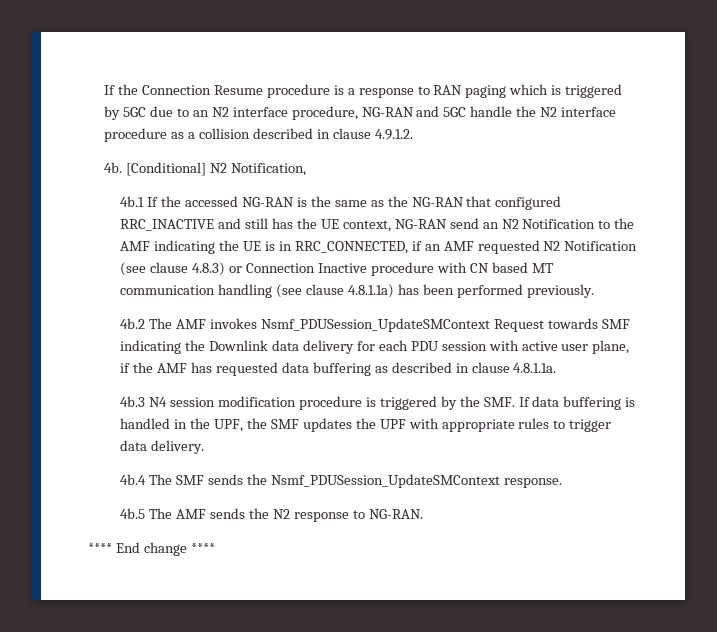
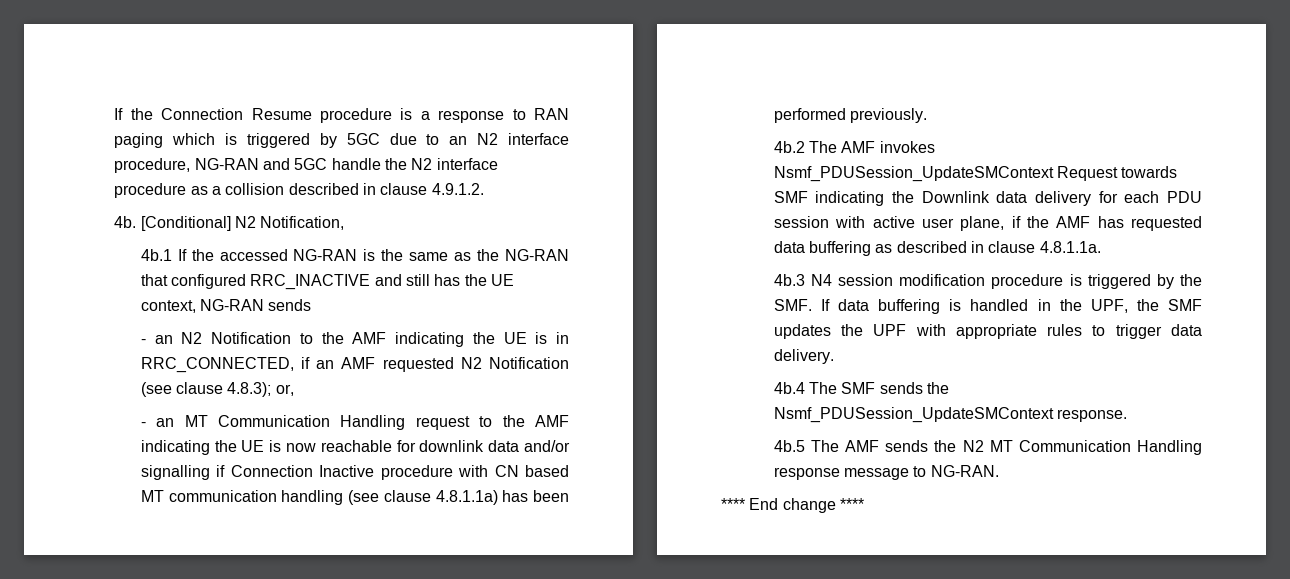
- 4b.1 If the accessed NG-RAN is the same as the NG-RAN that configured RRC_INACTIVE and still has the UE context, NG-RAN send an N2 Notification to the AMF indicating the UE is in RRC_CONNECTED, if an AMF requested N2 Notification (see clause 4.8.3) or Connection Inactive procedure with CN based MT communication handling (see clause 4.8.1.1a) has been performed previously.
+ 4b.1 If the accessed NG-RAN is the same as the NG-RAN that configured RRC_INACTIVE and still has the UE context, NG-RAN sends
+ - an N2 Notification to the AMF indicating the UE is in RRC_CONNECTED, if an AMF requested N2 Notification (see clause 4.8.3); or,
+ - an MT Communication Handling request to the AMF indicating the UE is now reachable for downlink data and/or signalling if Connection Inactive procedure with CN based MT communication handling (see clause 4.8.1.1a) has been performed previously.
- 4b.5 The AMF sends the N2 response to NG-RAN.
+ 4b.5 The AMF sends the N2 MT Communication Handling response message to NG-RAN.

